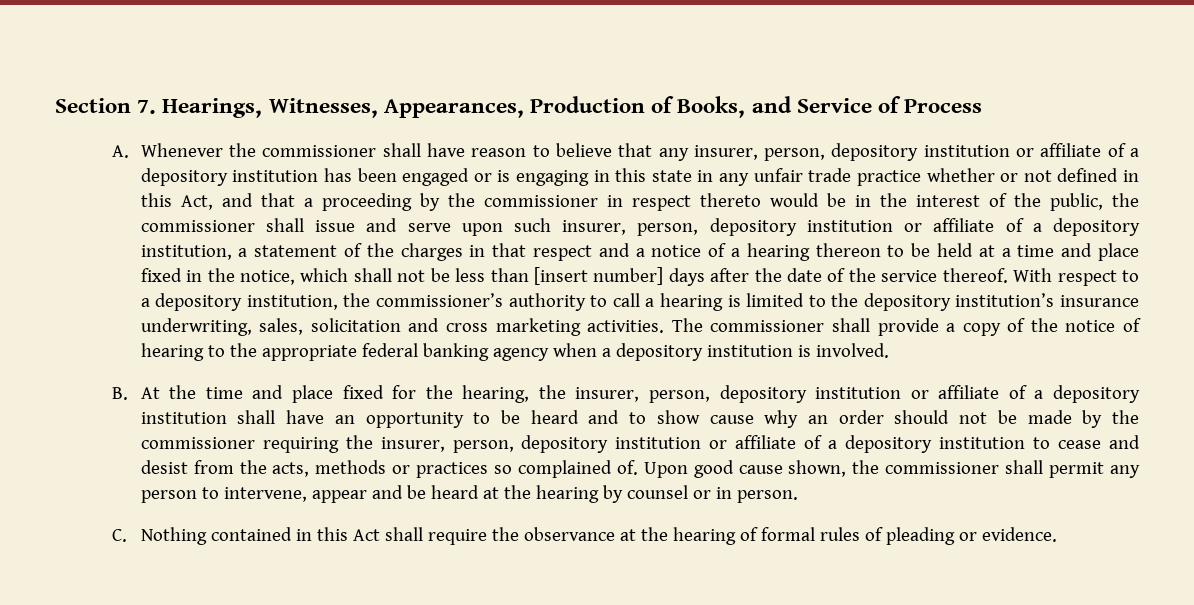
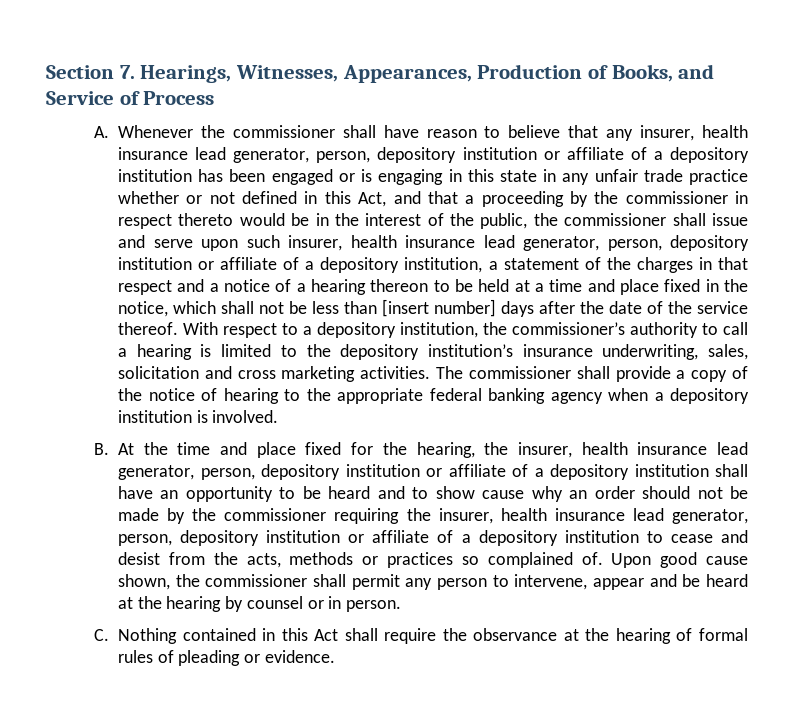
- A. Whenever the commissioner shall have reason to believe that any insurer, person, depository institution or affiliate of a depository institution has been engaged or is engaging in this state in any unfair trade practice whether or not defined in this Act, and that a proceeding by the commissioner in respect thereto would be in the interest of the public, the commissioner shall issue and serve upon such insurer, person, depository institution or affiliate of a depository institution, a statement of the charges in that respect and a notice of a hearing thereon to be held at a time and place fixed in the notice, which shall not be less than [insert number] days after the date of the service thereof.
+ A. Whenever the commissioner shall have reason to believe that any insurer, health insurance lead generator, person, depository institution or affiliate of a depository institution has been engaged or is engaging in this state in any unfair trade practice whether or not defined in this Act, and that a proceeding by the commissioner in respect thereto would be in the interest of the public, the commissioner shall issue and serve upon such insurer, health insurance lead generator, person, depository institution or affiliate of a depository institution, a statement of the charges in that respect and a notice of a hearing thereon to be held at a time and place fixed in the notice, which shall not be less than [insert number] days after the date of the service thereof.
- B. At the time and place fixed for the hearing, the insurer, person, depository institution or affiliate of a depository institution shall have an opportunity to be heard and to show cause why an order should not be made by the commissioner requiring the insurer, person, depository institution or affiliate of a depository institution to cease and desist from the acts, methods or practices so complained of.
+ B. At the time and place fixed for the hearing, the insurer, health insurance lead generator, person, depository institution or affiliate of a depository institution shall have an opportunity to be heard and to show cause why an order should not be made by the commissioner requiring the insurer, health insurance lead generator, person, depository institution or affiliate of a depository institution to cease and desist from the acts, methods or practices so complained of.

